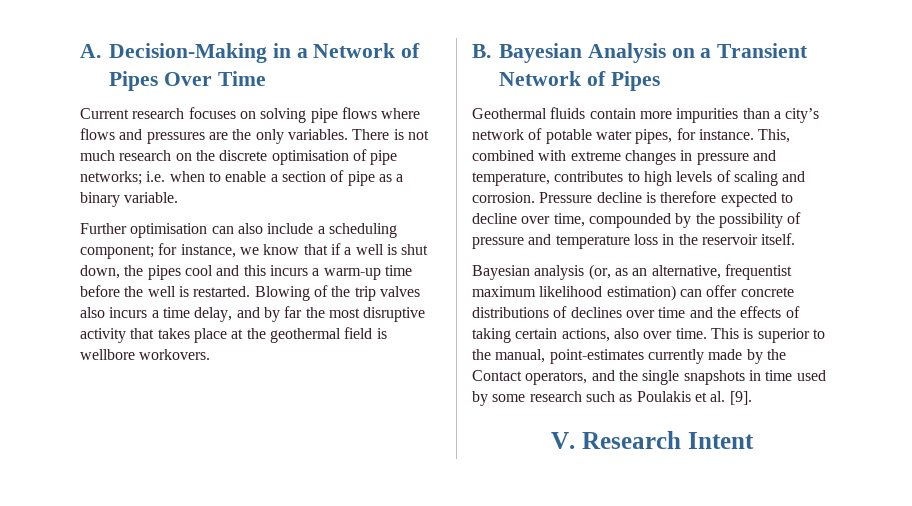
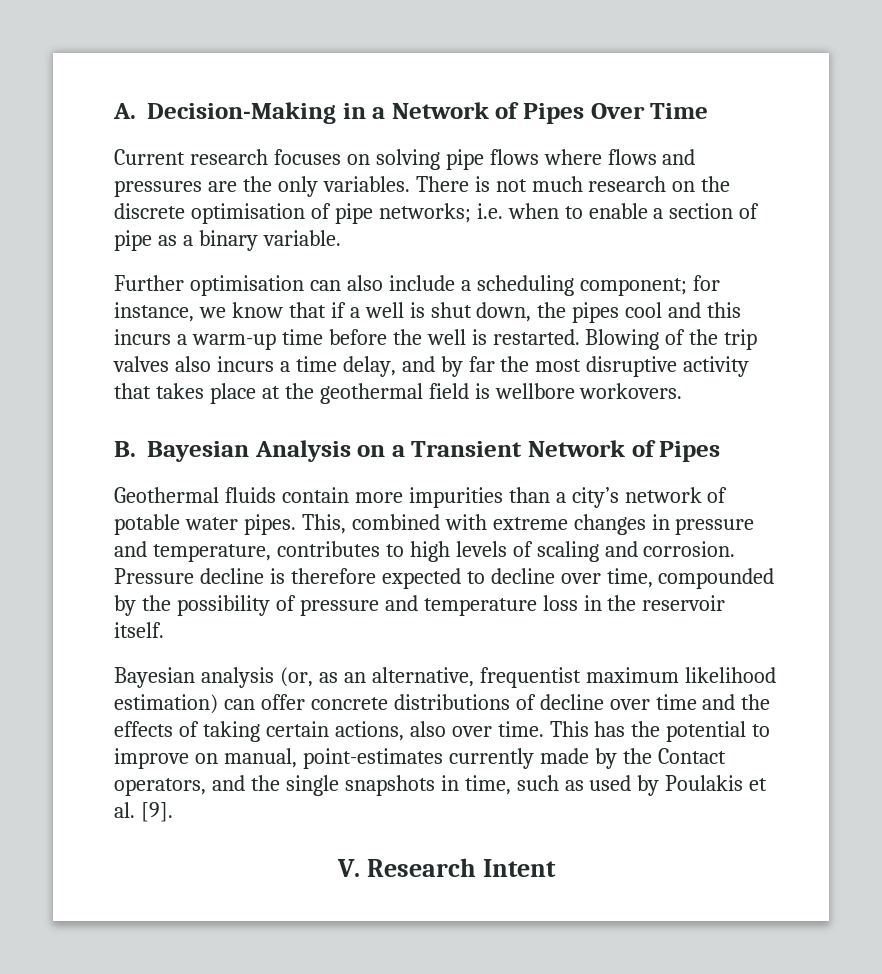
- Geothermal fluids contain more impurities than a city’s network of potable water pipes, for instance.
+ Geothermal fluids contain more impurities than a city’s network of potable water pipes.
- Bayesian analysis (or, as an alternative, frequentist maximum likelihood estimation) can offer concrete distributions of declines over time and the effects of taking certain actions, also over time.
+ Bayesian analysis (or, as an alternative, frequentist maximum likelihood estimation) can offer concrete distributions of decline over time and the effects of taking certain actions, also over time.
- This is superior to the manual, point-estimates currently made by the Contact operators, and the single snapshots in time used by some research such as Poulakis et al. [9].
+ This has the potential to improve on manual, point-estimates currently made by the Contact operators, and the single snapshots in time, such as used by Poulakis et al. [9].

